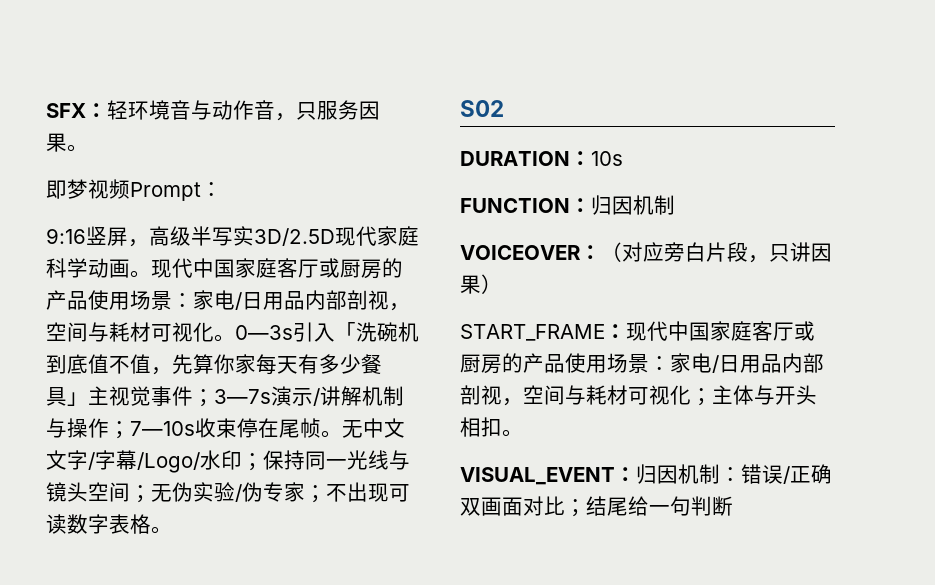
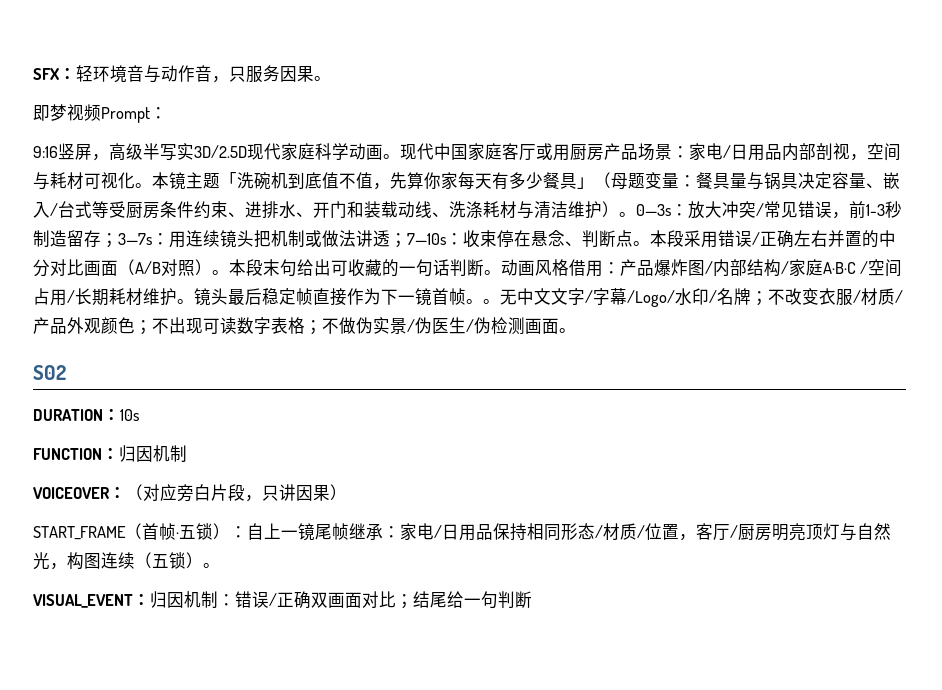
- 现代中国家庭客厅或厨房的产品使用场景：家电/日用品内部剖视，空间与耗材可视化。
+ 现代中国家庭客厅或用厨房产品场景：家电/日用品内部剖视，空间与耗材可视化。
- 0—3s引入「洗碗机到底值不值，先算你家每天有多少餐具」主视觉事件；3—7s演示/讲解机制与操作；7—10s收束停在尾帧。
+ 本镜主题「洗碗机到底值不值，先算你家每天有多少餐具」（母题变量：餐具量与锅具决定容量、嵌入/台式等受厨房条件约束、进排水、开门和装载动线、洗涤耗材与清洁维护）。0—3s：放大冲突/常见错误，前1-3秒制造留存；3—7s：用连续镜头把机制或做法讲透；7—10s：收束停在悬念、判断点。本段采用错误/正确左右并置的中分对比画面（A/B对照）。本段末句给出可收藏的一句话判断。动画风格借用：产品爆炸图/内部结构/家庭A·B·C /空间占用/长期耗材维护。镜头最后稳定帧直接作为下一镜首帧。。
- 无中文文字/字幕/Logo/水印；保持同一光线与镜头空间；无伪实验/伪专家；不出现可读数字表格。
+ 无中文文字/字幕/Logo/水印/名牌；不改变衣服/材质/产品外观颜色；不出现可读数字表格；不做伪实景/伪医生/伪检测画面。
- START_FRAME：现代中国家庭客厅或厨房的产品使用场景：家电/日用品内部剖视，空间与耗材可视化；主体与开头相扣。
+ START_FRAME（首帧·五锁）：自上一镜尾帧继承：家电/日用品保持相同形态/材质/位置，客厅/厨房明亮顶灯与自然光，构图连续（五锁）。

